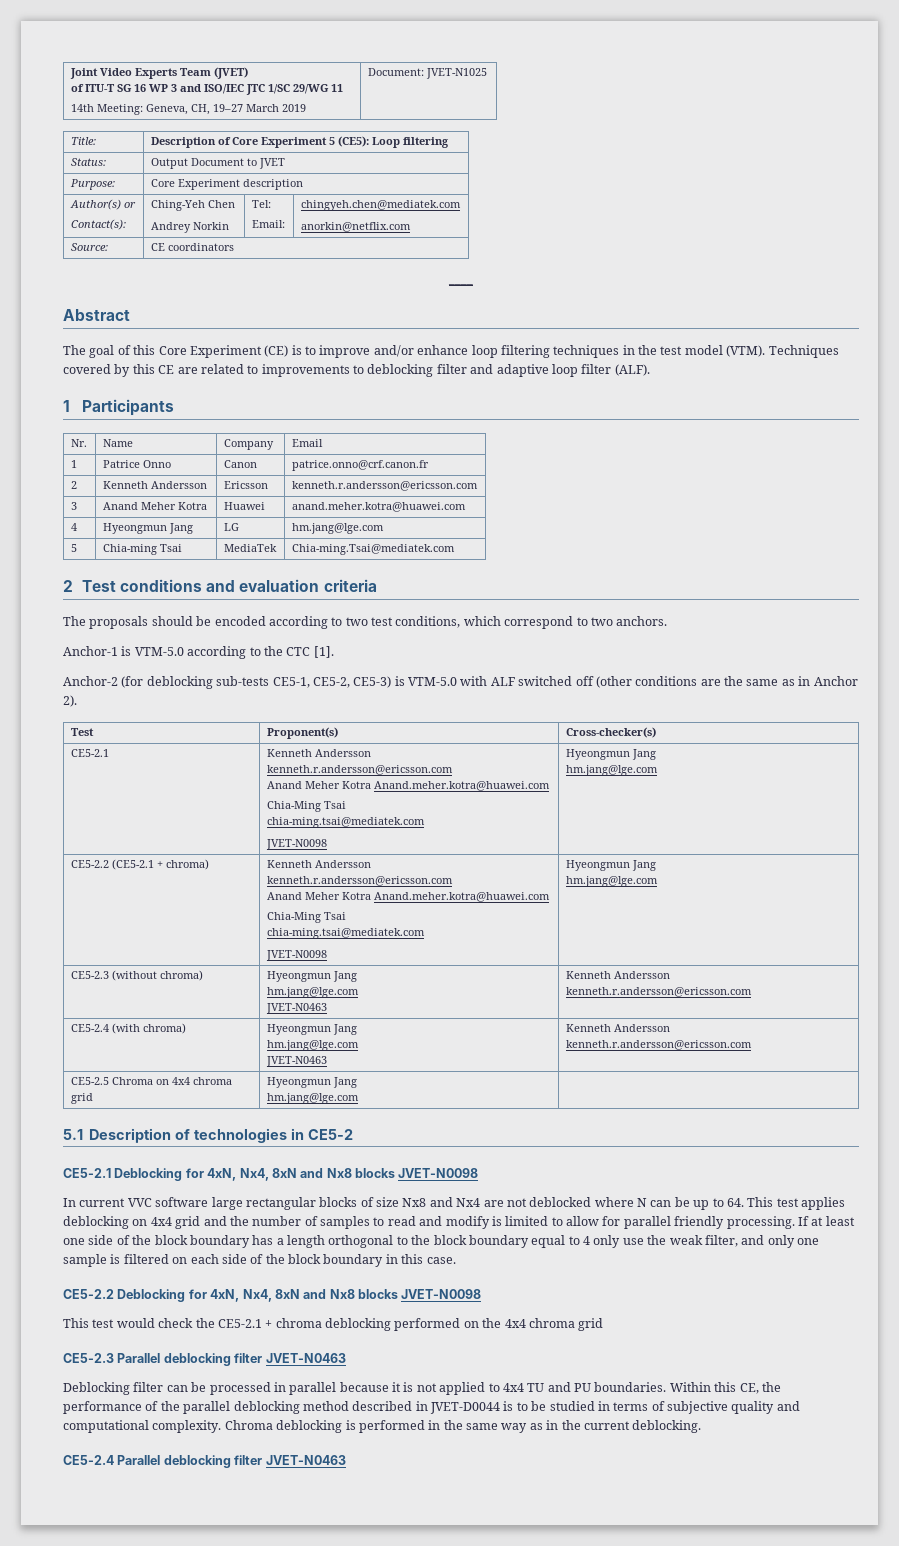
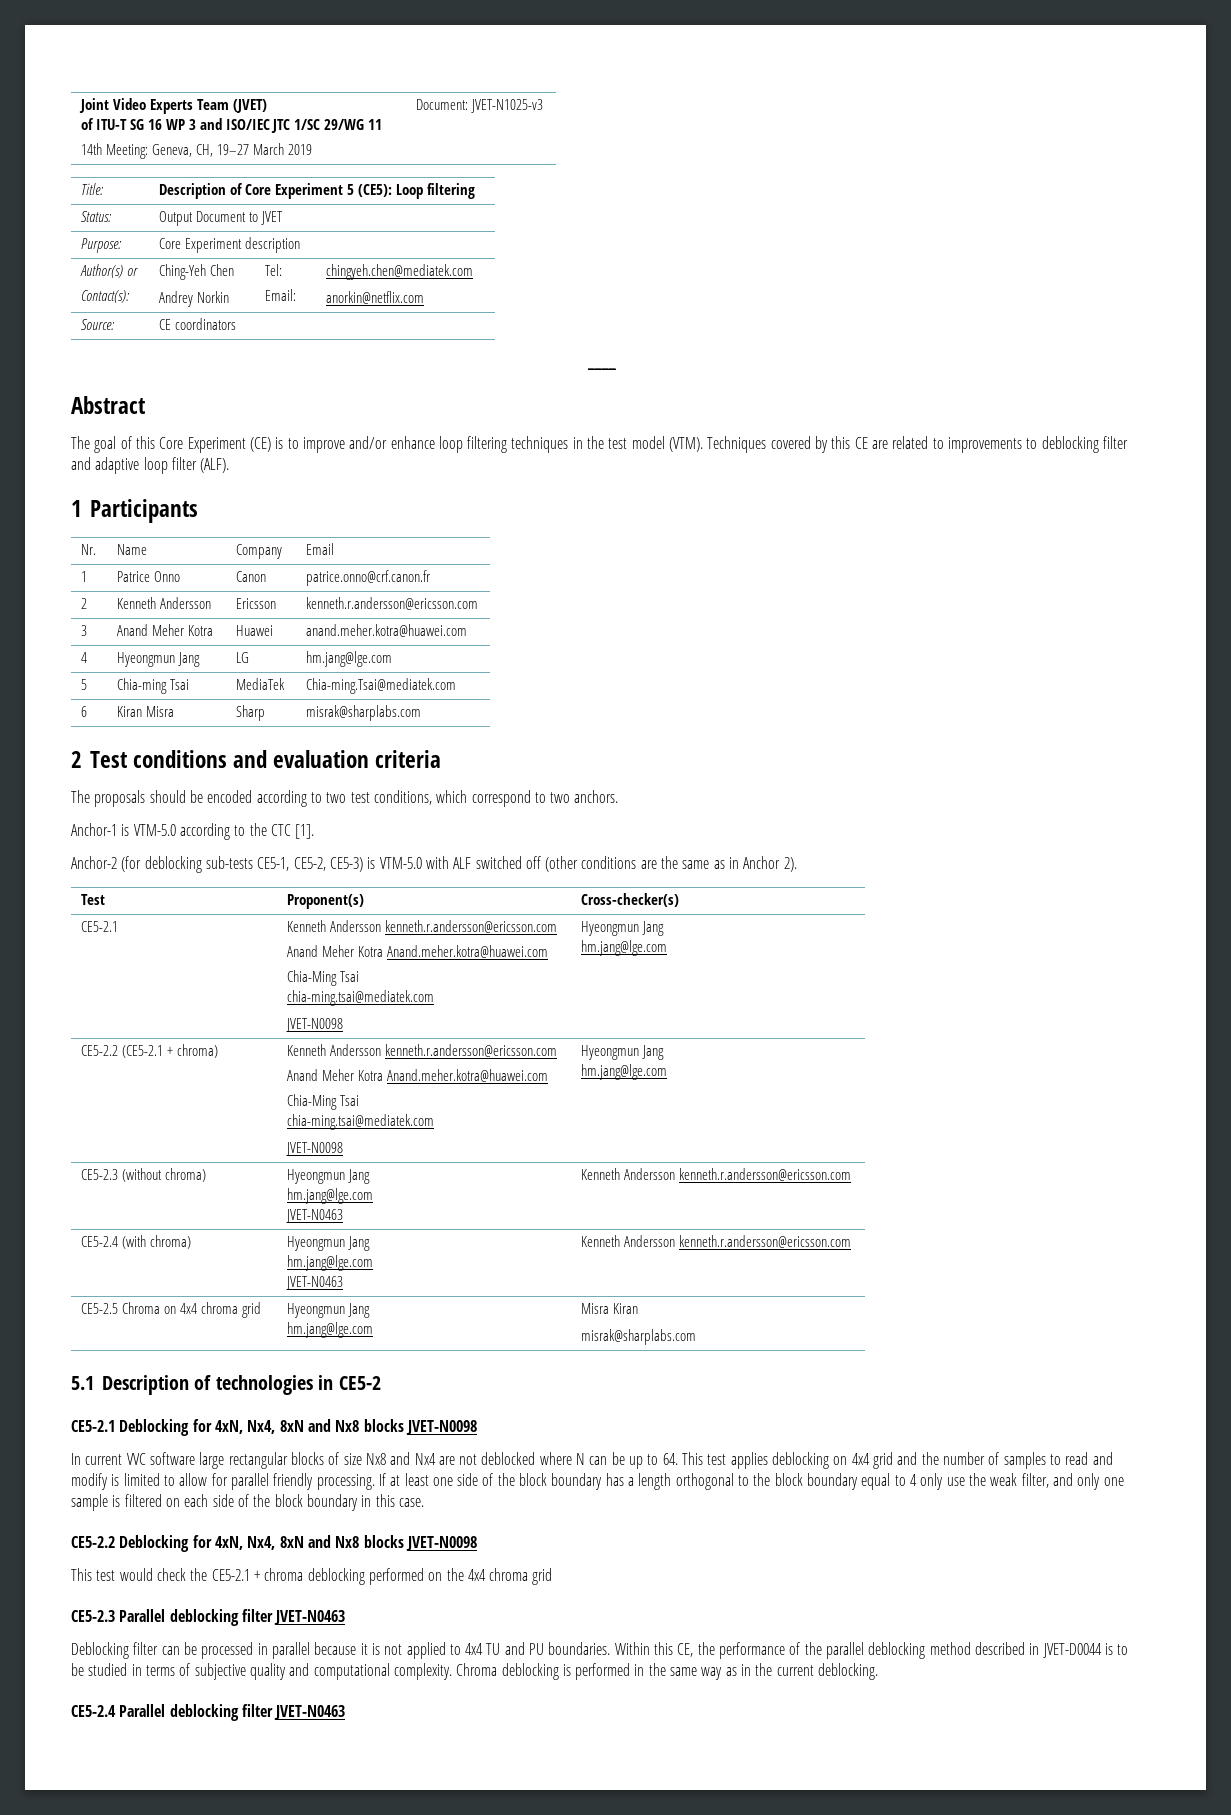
  Joint Video Experts Team (JVET)
  of ITU-T SG 16 WP 3 and ISO/IEC JTC 1/SC 29/WG 11
- 14th Meeting: Geneva, CH, 19–27 March 2019 | Document: JVET-N1025
+ 14th Meeting: Geneva, CH, 19–27 March 2019 | Document: JVET-N1025-v3
+ 6 | Kiran Misra | Sharp | misrak@sharplabs.com
  CE5-2.5 Chroma on 4x4 chroma grid | Hyeongmun Jang
- hm.jang@lge.com |
+ hm.jang@lge.com | Misra Kiran
+ misrak@sharplabs.com

